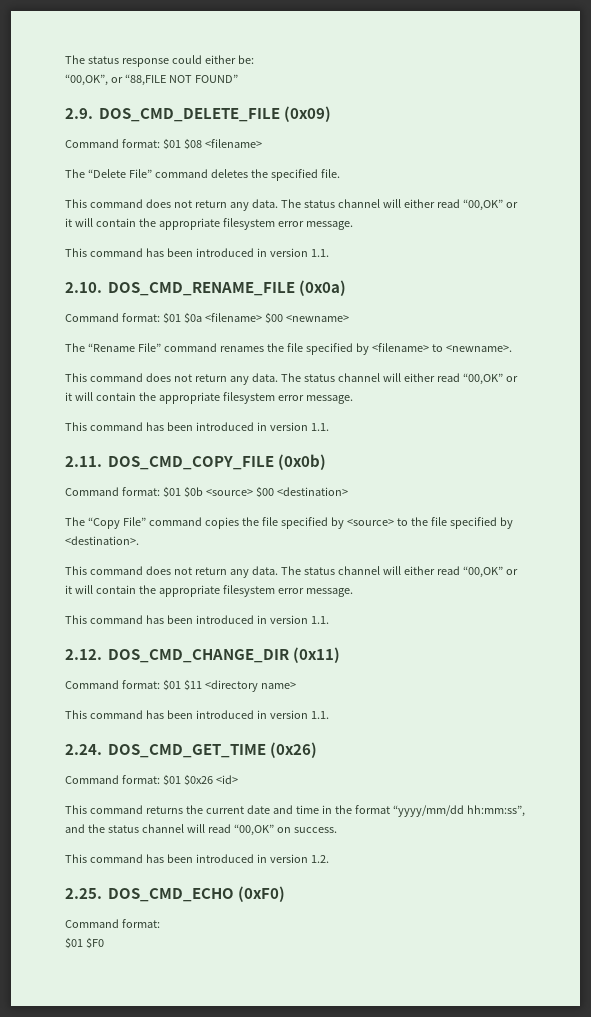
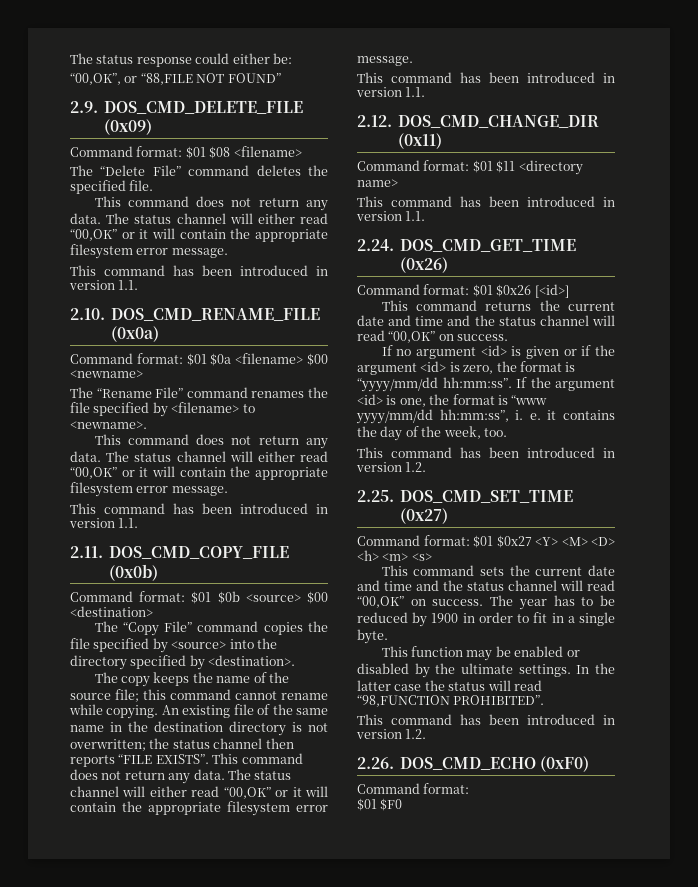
- The “Copy File” command copies the file specified by <source> to the file specified by <destination>.
+ The “Copy File” command copies the file specified by <source> into the directory specified by <destination>.
+ The copy keeps the name of the source file; this command cannot rename while copying. An existing file of the same name in the destination directory is not overwritten; the status channel then reports “FILE EXISTS”.
- Command format: $01 $0x26 <id>
+ Command format: $01 $0x26 [<id>]
- This command returns the current date and time in the format “yyyy/mm/dd hh:mm:ss”, and the status channel will read “00,OK” on success.
+ This command returns the current date and time and the status channel will read “00,OK” on success.
+ If no argument <id> is given or if the argument <id> is zero, the format is “yyyy/mm/dd hh:mm:ss”. If the argument <id> is one, the format is “www yyyy/mm/dd hh:mm:ss”, i. e. it contains the day of the week, too.
  This command has been introduced in version 1.2.
- 2.25. DOS_CMD_ECHO (0xF0)
+ 2.25. DOS_CMD_SET_TIME (0x27)
+ Command format: $01 $0x27 <Y> <M> <D> <h> <m> <s>
+ This command sets the current date and time and the status channel will read “00,OK” on success. The year has to be reduced by 1900 in order to fit in a single byte.
+ This function may be enabled or disabled by the ultimate settings. In the latter case the status will read “98,FUNCTION PROHIBITED”.
+ This command has been introduced in version 1.2.
+ 2.26. DOS_CMD_ECHO (0xF0)

